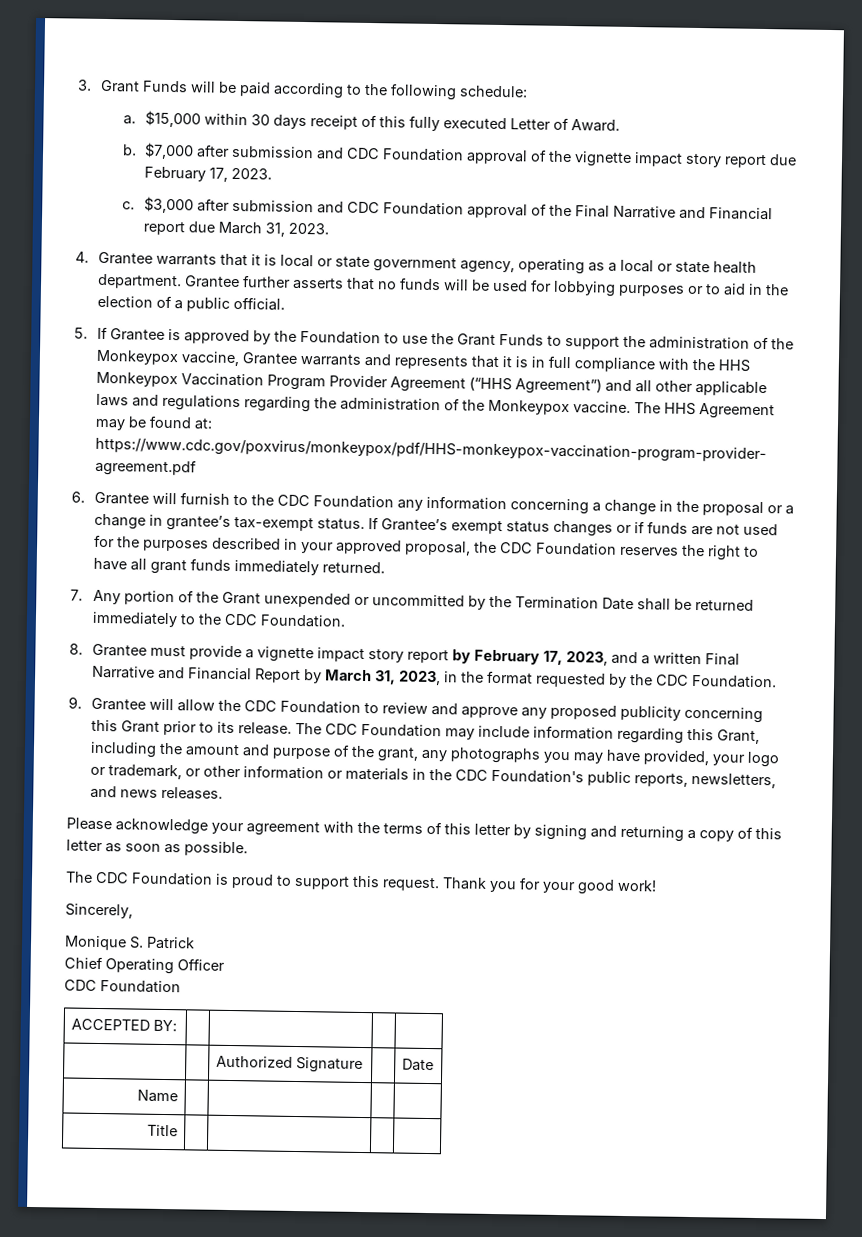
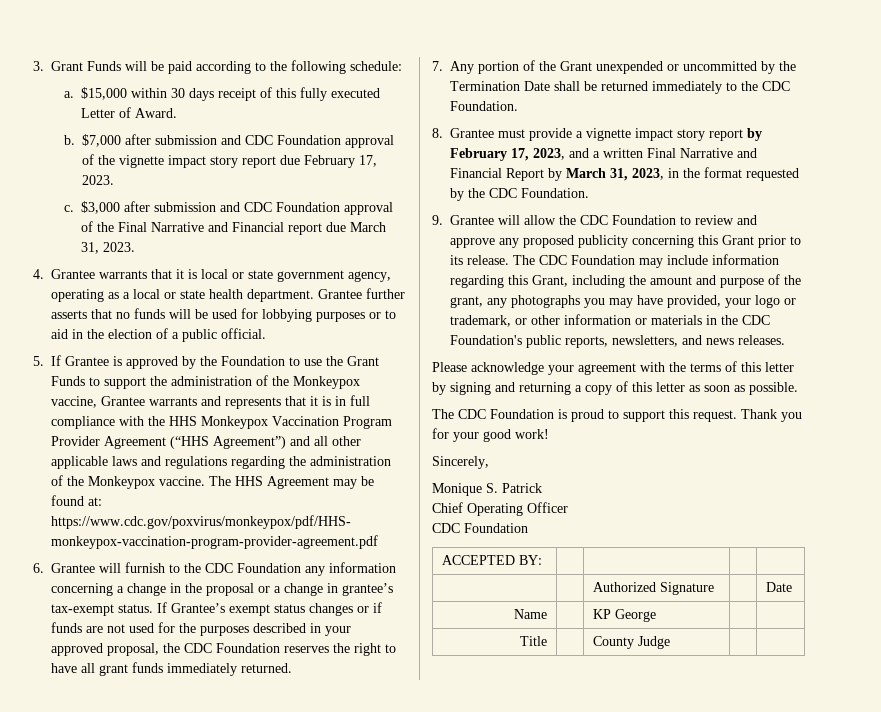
- Name | | | |
+ Name | | KP George | |
- Title | | | |
+ Title | | County Judge | |

